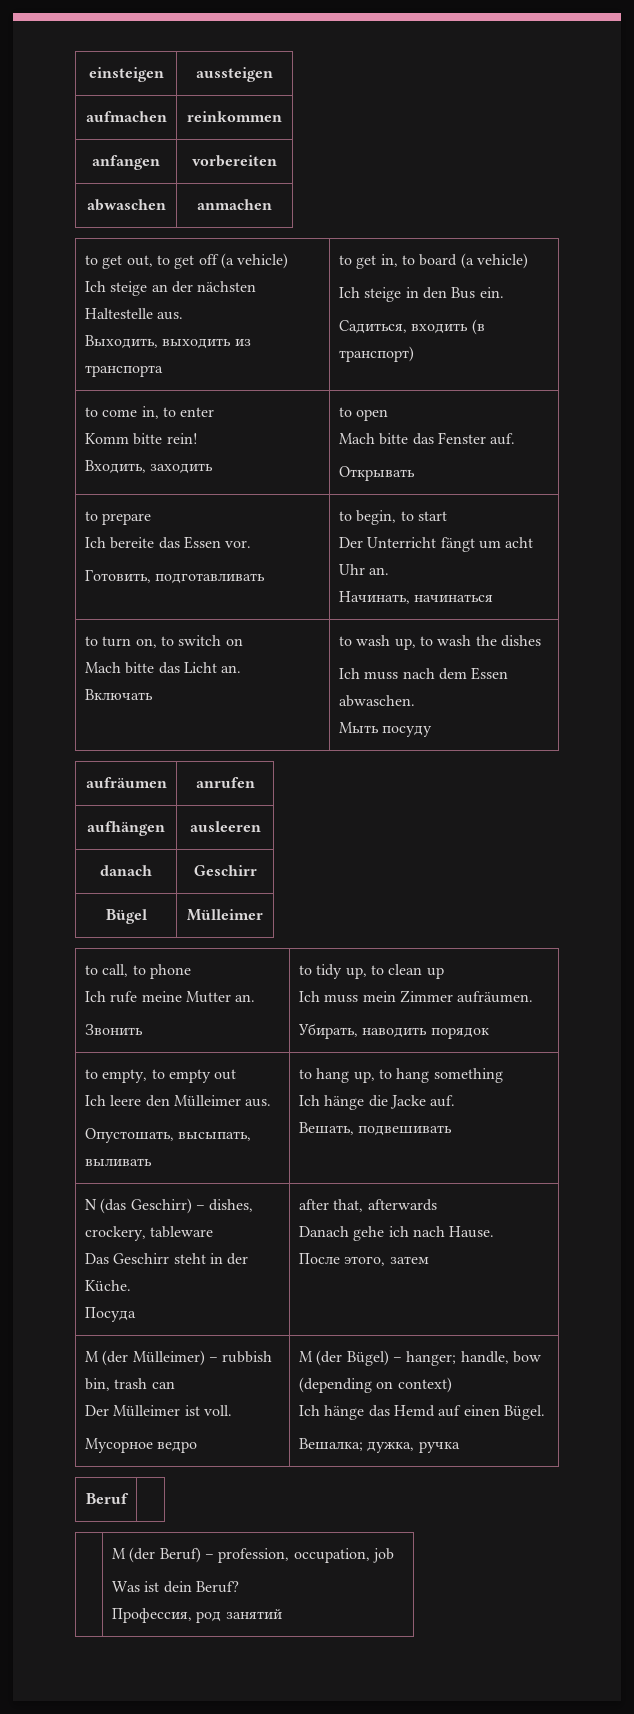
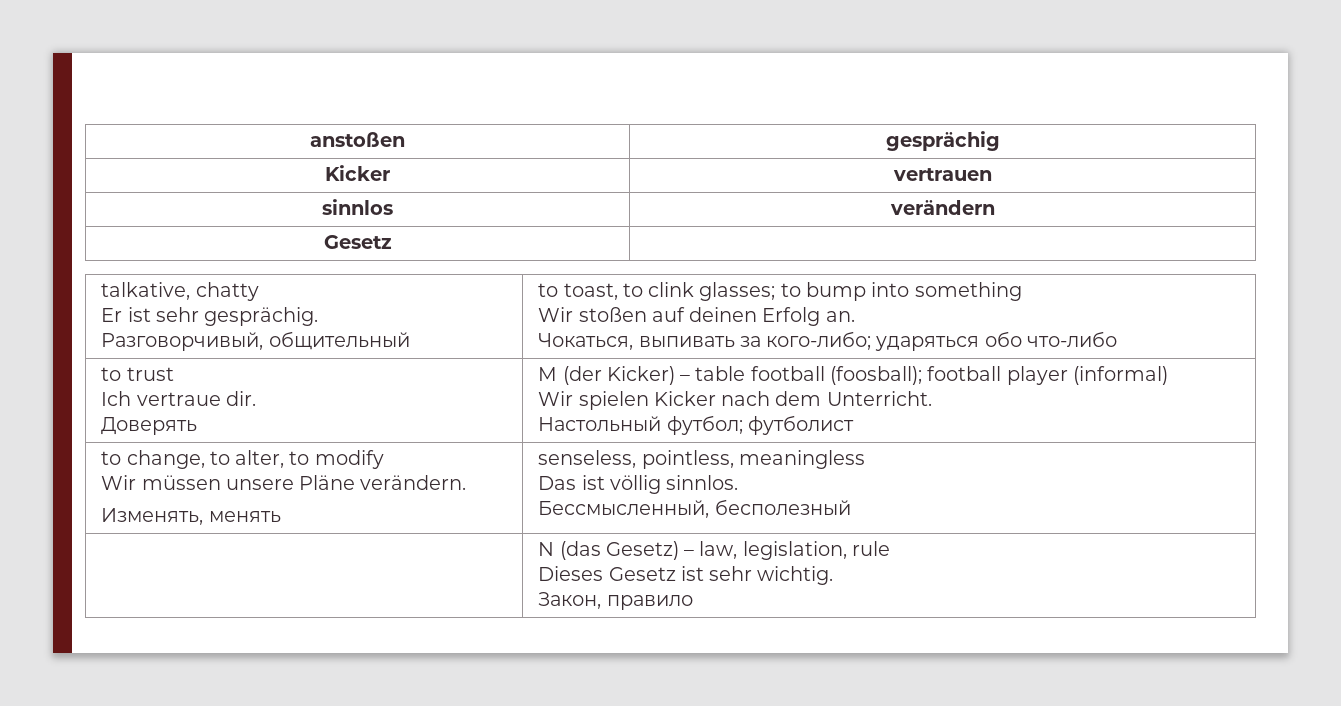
- einsteigen | aussteigen
- aufmachen | reinkommen
- anfangen | vorbereiten
- abwaschen | anmachen
- to get out, to get off (a vehicle)
- Ich steige an der nächsten Haltestelle aus.
- Выходить, выходить из транспорта | to get in, to board (a vehicle)
- Ich steige in den Bus ein.
- Садиться, входить (в транспорт)
- to come in, to enter
- Komm bitte rein!
- Входить, заходить | to open
- Mach bitte das Fenster auf.
- Открывать
- to prepare
- Ich bereite das Essen vor.
- Готовить, подготавливать | to begin, to start
- Der Unterricht fängt um acht Uhr an.
- Начинать, начинаться
- to turn on, to switch on
- Mach bitte das Licht an.
- Включать | to wash up, to wash the dishes
- Ich muss nach dem Essen abwaschen.
- Мыть посуду
- aufräumen | anrufen
- aufhängen | ausleeren
- danach | Geschirr
- Bügel | Mülleimer
- to call, to phone
- Ich rufe meine Mutter an.
- Звонить | to tidy up, to clean up
- Ich muss mein Zimmer aufräumen.
- Убирать, наводить порядок
- to empty, to empty out
- Ich leere den Mülleimer aus.
- Опустошать, высыпать, выливать | to hang up, to hang something
- Ich hänge die Jacke auf.
- Вешать, подвешивать
- N (das Geschirr) – dishes, crockery, tableware
- Das Geschirr steht in der Küche.
- Посуда | after that, afterwards
- Danach gehe ich nach Hause.
- После этого, затем
- M (der Mülleimer) – rubbish bin, trash can
- Der Mülleimer ist voll.
- Мусорное ведро | M (der Bügel) – hanger; handle, bow (depending on context)
- Ich hänge das Hemd auf einen Bügel.
- Вешалка; дужка, ручка
- Beruf |
- | M (der Beruf) – profession, occupation, job
- Was ist dein Beruf?
- Профессия, род занятий
+ anstoßen | gesprächig
+ Kicker | vertrauen
+ sinnlos | verändern
+ Gesetz |
+ talkative, chatty
+ Er ist sehr gesprächig.
+ Разговорчивый, общительный | to toast, to clink glasses; to bump into something
+ Wir stoßen auf deinen Erfolg an.
+ Чокаться, выпивать за кого-либо; ударяться обо что-либо
+ to trust
+ Ich vertraue dir.
+ Доверять | M (der Kicker) – table football (foosball); football player (informal)
+ Wir spielen Kicker nach dem Unterricht.
+ Настольный футбол; футболист
+ to change, to alter, to modify
+ Wir müssen unsere Pläne verändern.
+ Изменять, менять | senseless, pointless, meaningless
+ Das ist völlig sinnlos.
+ Бессмысленный, бесполезный
+ | N (das Gesetz) – law, legislation, rule
+ Dieses Gesetz ist sehr wichtig.
+ Закон, правило

